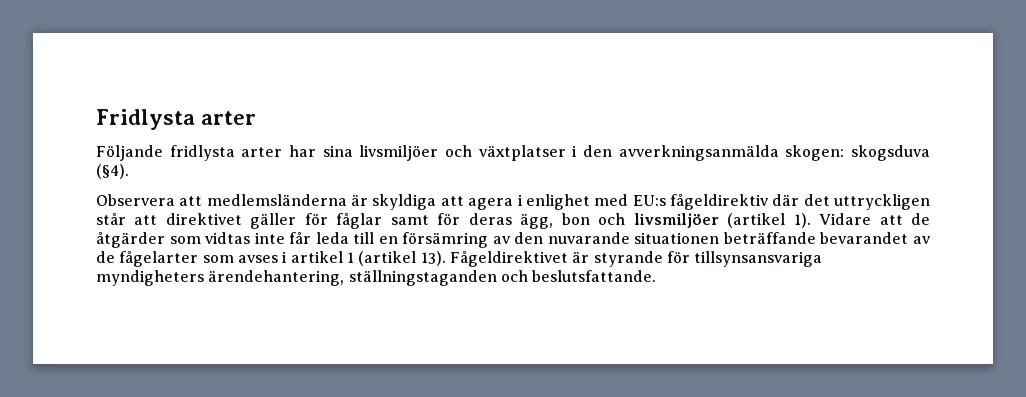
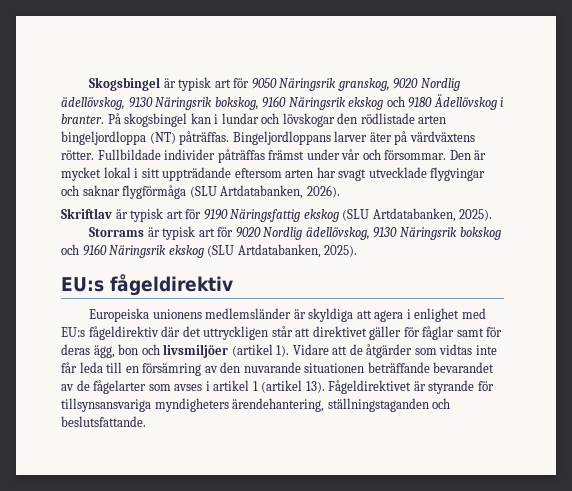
- Fridlysta arter
- Följande fridlysta arter har sina livsmiljöer och växtplatser i den avverkningsanmälda skogen: skogsduva (§4).
- Observera att medlemsländerna är skyldiga att agera i enlighet med EU:s fågeldirektiv där det uttryckligen står att direktivet gäller för fåglar samt för deras ägg, bon och livsmiljöer (artikel 1).
+ Skogsbingel är typisk art för 9050 Näringsrik granskog, 9020 Nordlig ädellövskog, 9130 Näringsrik bokskog, 9160 Näringsrik ekskog och 9180 Ädellövskog i branter. På skogsbingel kan i lundar och lövskogar den rödlistade arten bingeljordloppa (NT) påträffas. Bingeljordloppans larver äter på värdväxtens rötter. Fullbildade individer påträffas främst under vår och försommar. Den är mycket lokal i sitt uppträdande eftersom arten har svagt utvecklade flygvingar och saknar flygförmåga (SLU Artdatabanken, 2026).
+ Skriftlav är typisk art för 9190 Näringsfattig ekskog (SLU Artdatabanken, 2025).
+ Storrams är typisk art för 9020 Nordlig ädellövskog, 9130 Näringsrik bokskog och 9160 Näringsrik ekskog (SLU Artdatabanken, 2025).
+ EU:s fågeldirektiv
+ Europeiska unionens medlemsländer är skyldiga att agera i enlighet med EU:s fågeldirektiv där det uttryckligen står att direktivet gäller för fåglar samt för deras ägg, bon och livsmiljöer (artikel 1).

